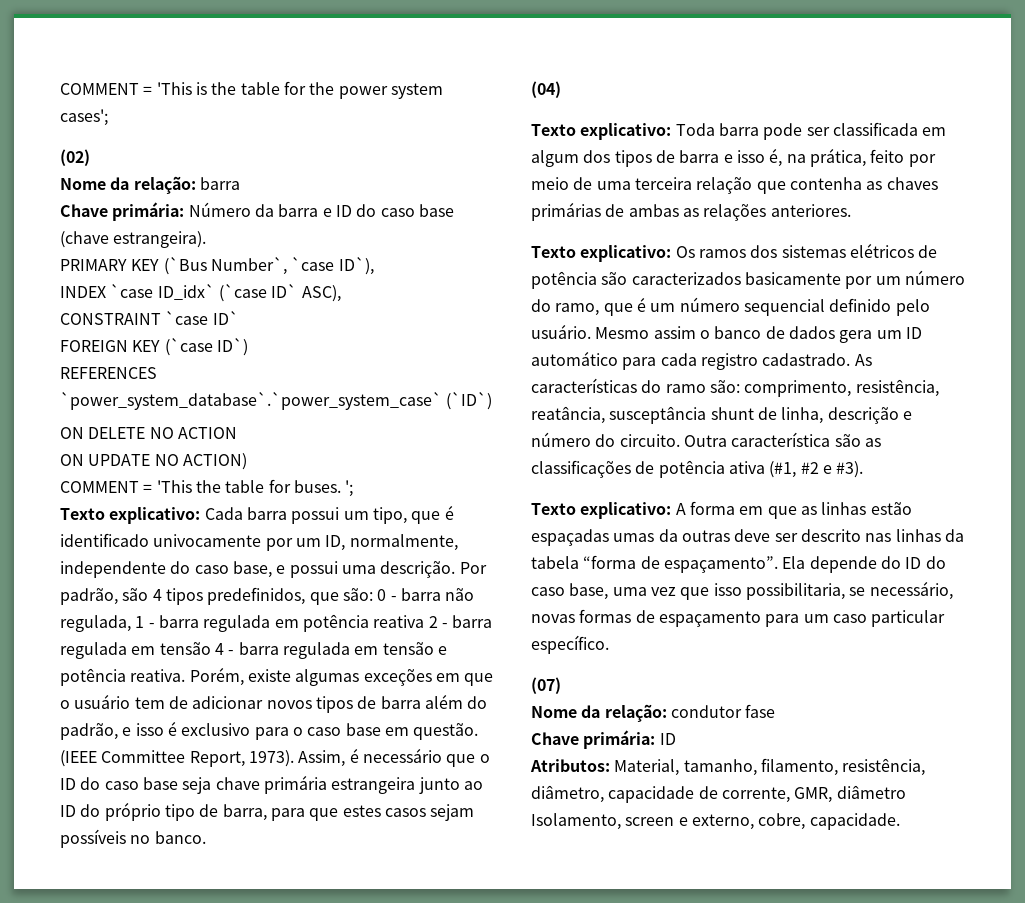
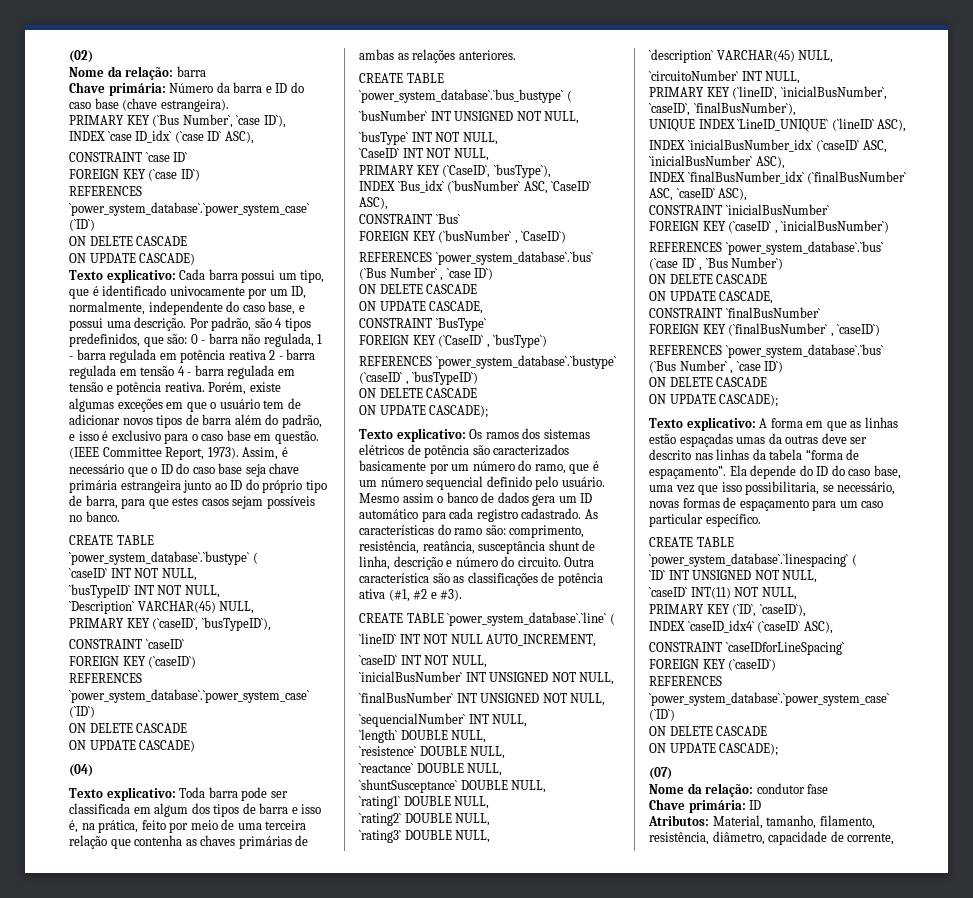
- COMMENT = 'This is the table for the power system cases';
  FOREIGN KEY (`case ID`)
  REFERENCES `power_system_database`.`power_system_case` (`ID`)
- ON DELETE NO ACTION
- ON UPDATE NO ACTION)
- COMMENT = 'This the table for buses. ';
+ ON DELETE CASCADE
+ ON UPDATE CASCADE)
+ CREATE TABLE `power_system_database`.`bustype` (
+ `caseID` INT NOT NULL,
+ `busTypeID` INT NOT NULL,
+ `Description` VARCHAR(45) NULL,
+ PRIMARY KEY (`caseID`, `busTypeID`),
+ CONSTRAINT `caseID`
+ FOREIGN KEY (`caseID`)
+ REFERENCES `power_system_database`.`power_system_case` (`ID`)
+ ON DELETE CASCADE
+ ON UPDATE CASCADE)
+ CREATE TABLE `power_system_database`.`bus_bustype` (
+ `busNumber` INT UNSIGNED NOT NULL,
+ `busType` INT NOT NULL,
+ `CaseID` INT NOT NULL,
+ PRIMARY KEY (`CaseID`, `busType`),
+ INDEX `Bus_idx` (`busNumber` ASC, `CaseID` ASC),
+ CONSTRAINT `Bus`
+ FOREIGN KEY (`busNumber` , `CaseID`)
+ REFERENCES `power_system_database`.`bus` (`Bus Number` , `case ID`)
+ ON DELETE CASCADE
+ ON UPDATE CASCADE,
+ CONSTRAINT `BusType`
+ FOREIGN KEY (`CaseID` , `busType`)
+ REFERENCES `power_system_database`.`bustype` (`caseID` , `busTypeID`)
+ ON DELETE CASCADE
+ ON UPDATE CASCADE);
+ CREATE TABLE `power_system_database`.`line` (
+ `lineID` INT NOT NULL AUTO_INCREMENT,
+ `caseID` INT NOT NULL,
+ `inicialBusNumber` INT UNSIGNED NOT NULL,
+ `finalBusNumber` INT UNSIGNED NOT NULL,
+ `sequencialNumber` INT NULL,
+ `length` DOUBLE NULL,
+ `resistence` DOUBLE NULL,
+ `reactance` DOUBLE NULL,
+ `shuntSusceptance` DOUBLE NULL,
+ `rating1` DOUBLE NULL,
+ `rating2` DOUBLE NULL,
+ `rating3` DOUBLE NULL,
+ `description` VARCHAR(45) NULL,
+ `circuitoNumber` INT NULL,
+ PRIMARY KEY (`lineID`, `inicialBusNumber`, `caseID`, `finalBusNumber`),
+ UNIQUE INDEX `LineID_UNIQUE` (`lineID` ASC),
+ INDEX `inicialBusNumber_idx` (`caseID` ASC, `inicialBusNumber` ASC),
+ INDEX `finalBusNumber_idx` (`finalBusNumber` ASC, `caseID` ASC),
+ CONSTRAINT `inicialBusNumber`
+ FOREIGN KEY (`caseID` , `inicialBusNumber`)
+ REFERENCES `power_system_database`.`bus` (`case ID` , `Bus Number`)
+ ON DELETE CASCADE
+ ON UPDATE CASCADE,
+ CONSTRAINT `finalBusNumber`
+ FOREIGN KEY (`finalBusNumber` , `caseID`)
+ REFERENCES `power_system_database`.`bus` (`Bus Number` , `case ID`)
+ ON DELETE CASCADE
+ ON UPDATE CASCADE);
+ CREATE TABLE `power_system_database`.`linespacing` (
+ `ID` INT UNSIGNED NOT NULL,
+ `caseID` INT(11) NOT NULL,
+ PRIMARY KEY (`ID`, `caseID`),
+ INDEX `caseID_idx4` (`caseID` ASC),
+ CONSTRAINT `caseIDforLineSpacing`
+ FOREIGN KEY (`caseID`)
+ REFERENCES `power_system_database`.`power_system_case` (`ID`)
+ ON DELETE CASCADE
+ ON UPDATE CASCADE);
- Atributos: Material, tamanho, filamento, resistência, diâmetro, capacidade de corrente, GMR, diâmetro Isolamento, screen e externo, cobre, capacidade.
+ Atributos: Material, tamanho, filamento, resistência, diâmetro, capacidade de corrente,

